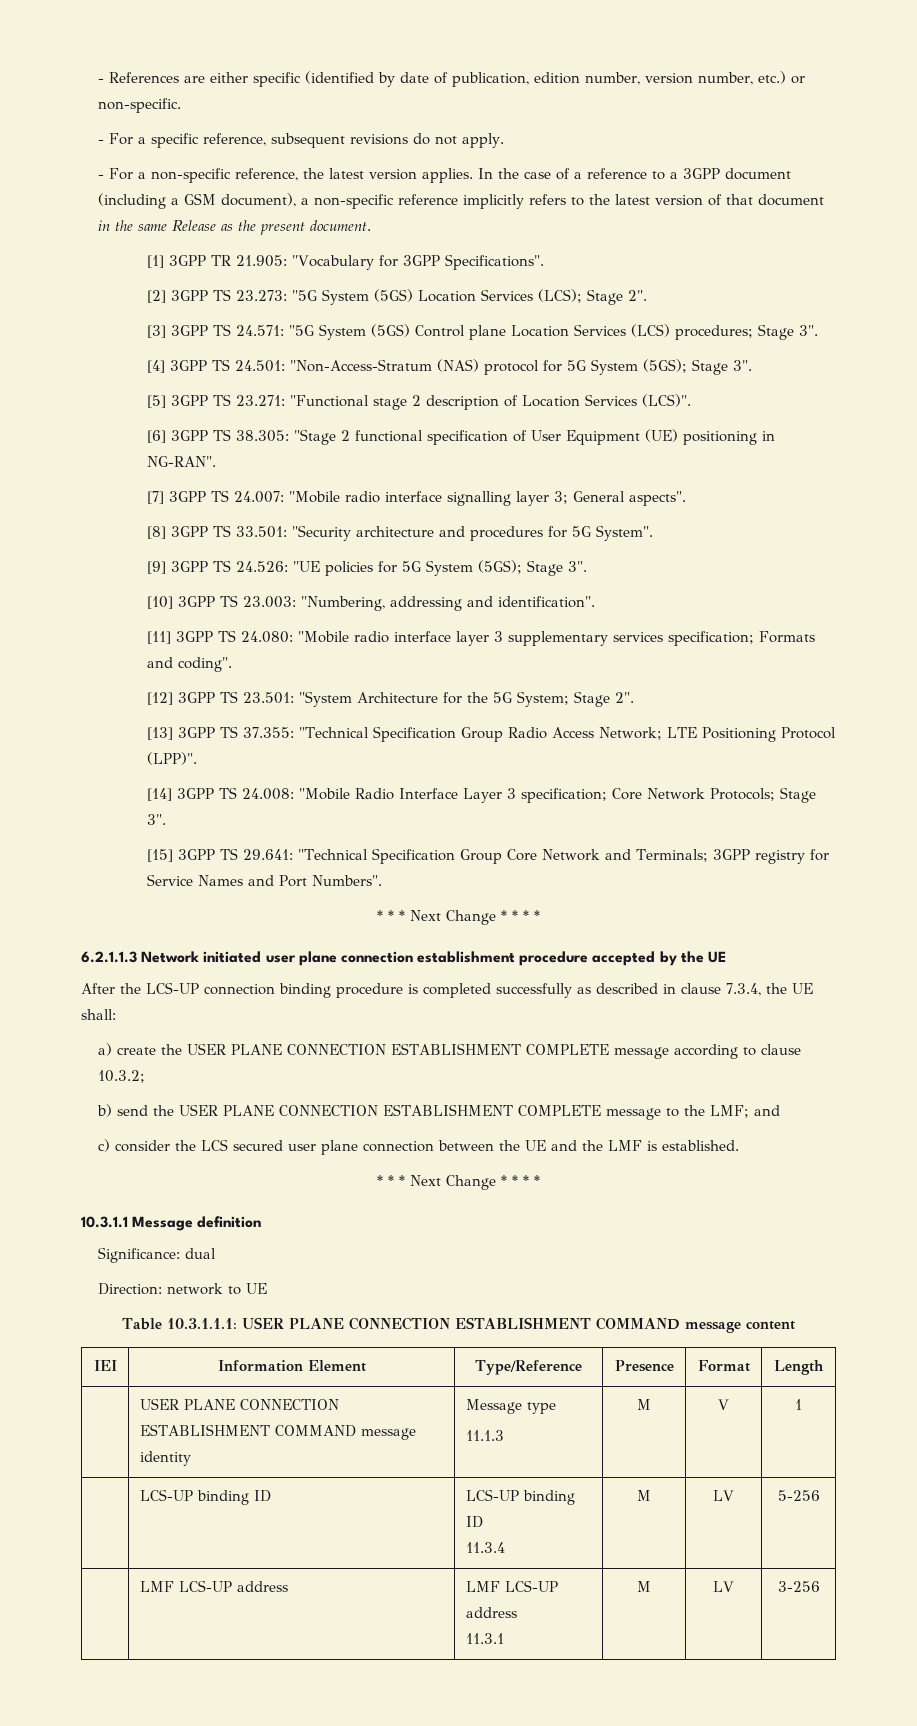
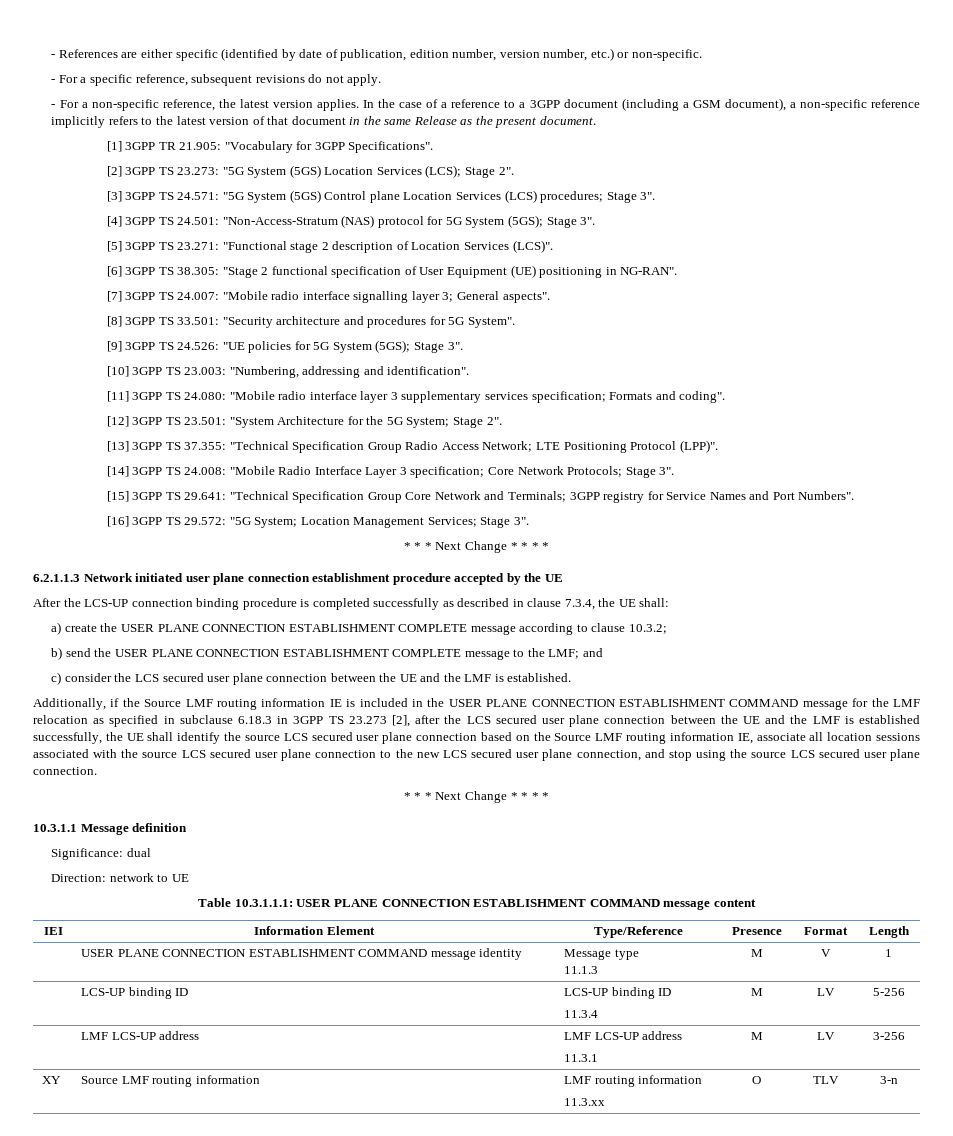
+ [16] 3GPP TS 29.572: "5G System; Location Management Services; Stage 3".
+ Additionally, if the Source LMF routing information IE is included in the USER PLANE CONNECTION ESTABLISHMENT COMMAND message for the LMF relocation as specified in subclause 6.18.3 in 3GPP TS 23.273 [2], after the LCS secured user plane connection between the UE and the LMF is established successfully, the UE shall identify the source LCS secured user plane connection based on the Source LMF routing information IE, associate all location sessions associated with the source LCS secured user plane connection to the new LCS secured user plane connection, and stop using the source LCS secured user plane connection.
+ XY | Source LMF routing information | LMF routing information
+ 11.3.xx | O | TLV | 3-n

